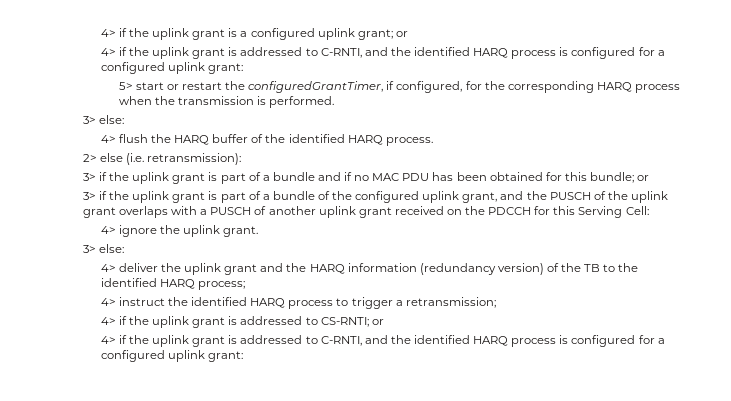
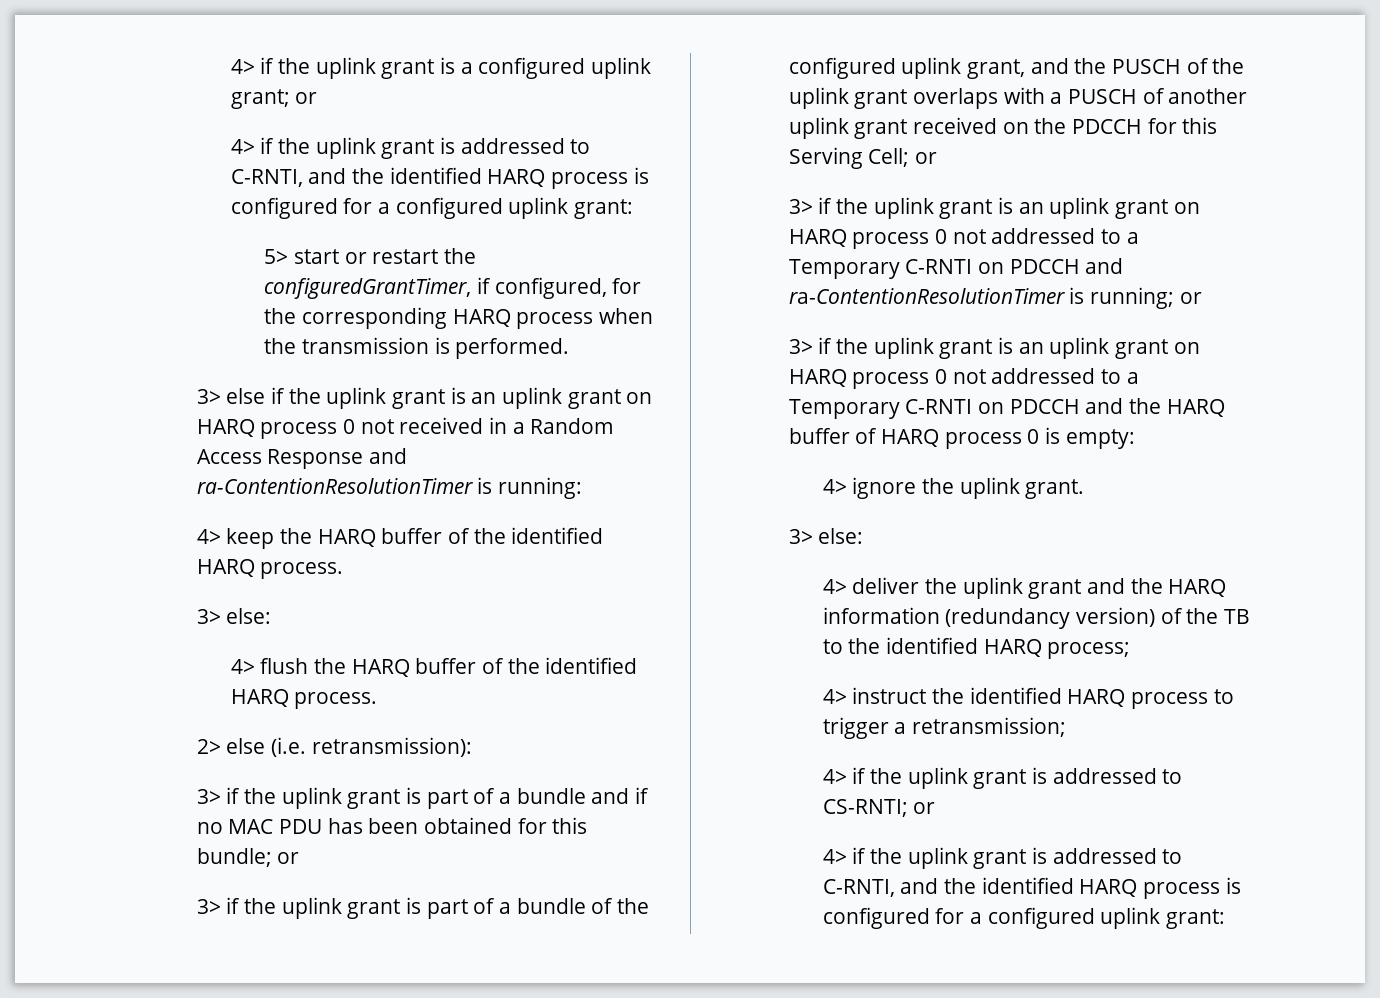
+ 3> else if the uplink grant is an uplink grant on HARQ process 0 not received in a Random Access Response and ra-ContentionResolutionTimer is running:
+ 4> keep the HARQ buffer of the identified HARQ process.
- 3> if the uplink grant is part of a bundle of the configured uplink grant, and the PUSCH of the uplink grant overlaps with a PUSCH of another uplink grant received on the PDCCH for this Serving Cell:
+ 3> if the uplink grant is part of a bundle of the configured uplink grant, and the PUSCH of the uplink grant overlaps with a PUSCH of another uplink grant received on the PDCCH for this Serving Cell; or
+ 3> if the uplink grant is an uplink grant on HARQ process 0 not addressed to a Temporary C-RNTI on PDCCH and ra-ContentionResolutionTimer is running; or
+ 3> if the uplink grant is an uplink grant on HARQ process 0 not addressed to a Temporary C-RNTI on PDCCH and the HARQ buffer of HARQ process 0 is empty:

